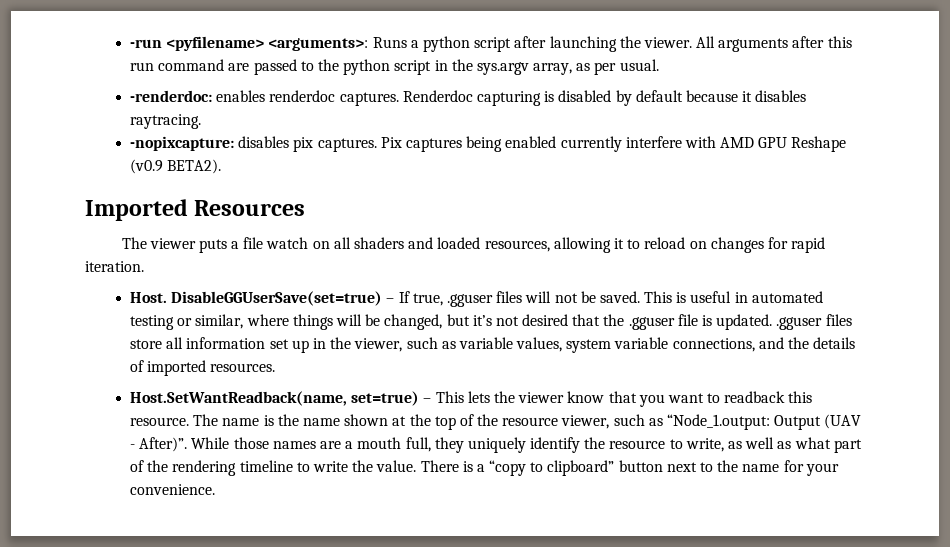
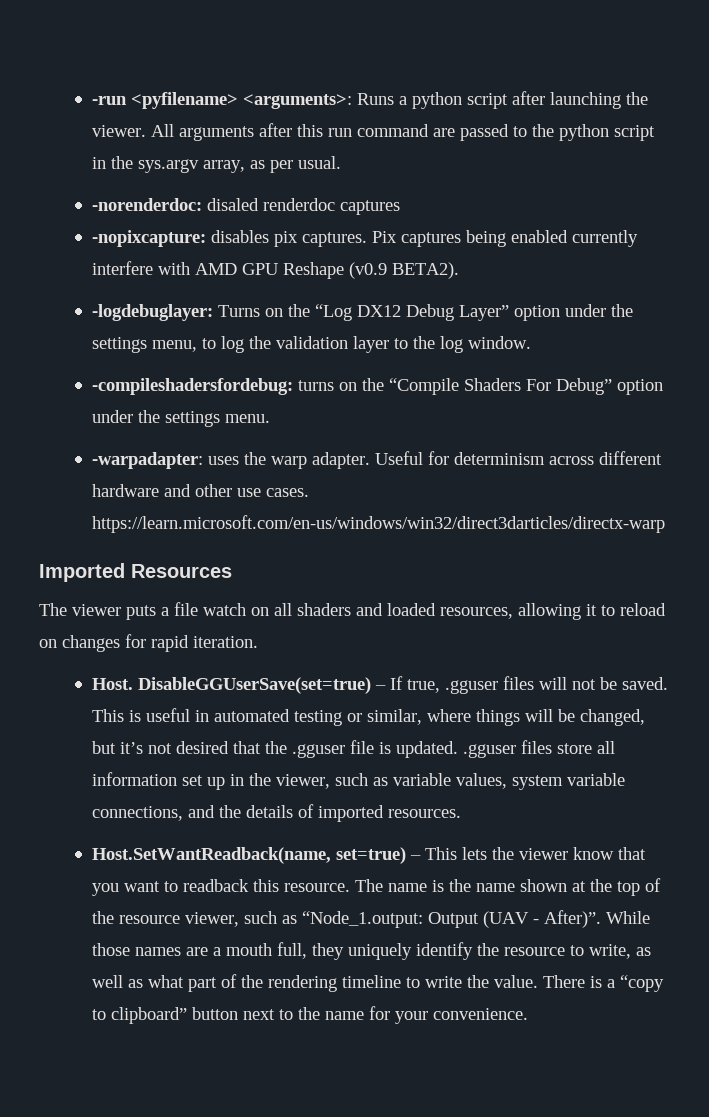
- -renderdoc: enables renderdoc captures. Renderdoc capturing is disabled by default because it disables raytracing.
+ -norenderdoc: disaled renderdoc captures
+ -logdebuglayer: Turns on the “Log DX12 Debug Layer” option under the settings menu, to log the validation layer to the log window.
+ -compileshadersfordebug: turns on the “Compile Shaders For Debug” option under the settings menu.
+ -warpadapter: uses the warp adapter. Useful for determinism across different hardware and other use cases. https://learn.microsoft.com/en-us/windows/win32/direct3darticles/directx-warp

